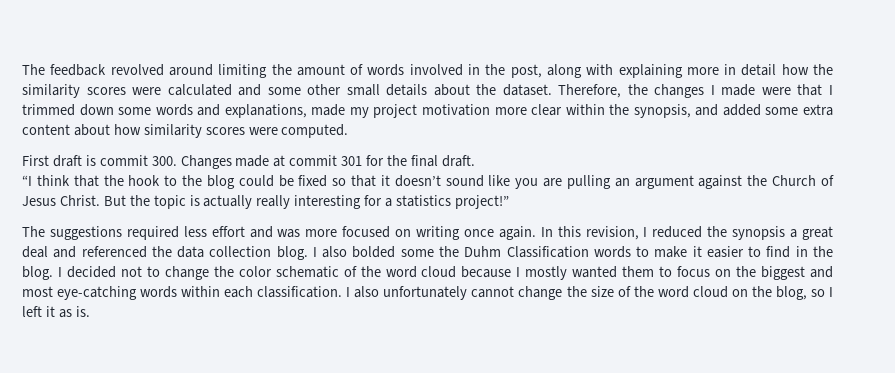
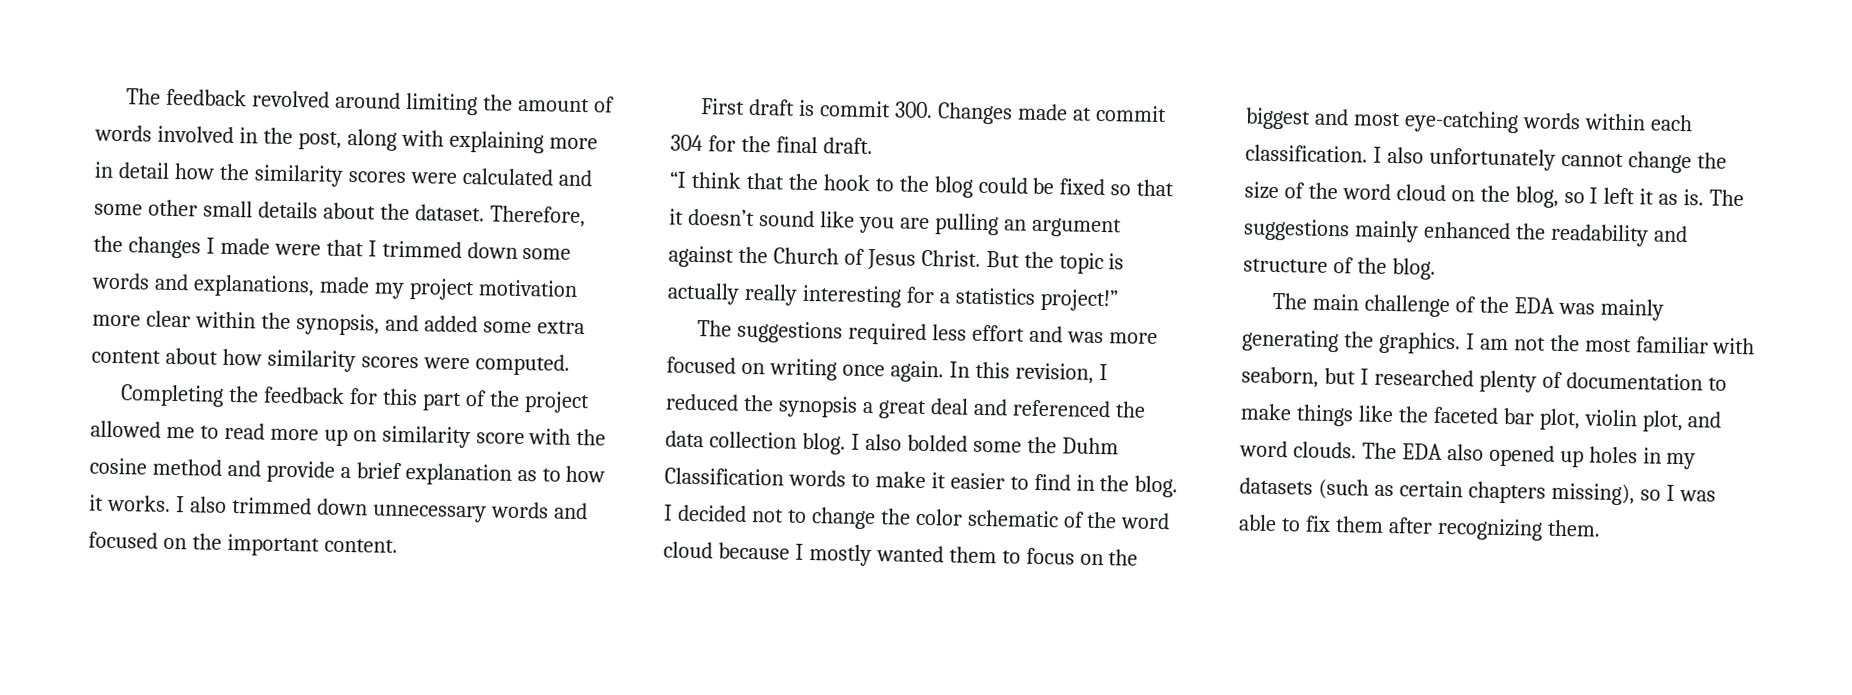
+ Completing the feedback for this part of the project allowed me to read more up on similarity score with the cosine method and provide a brief explanation as to how it works. I also trimmed down unnecessary words and focused on the important content.
- First draft is commit 300. Changes made at commit 301 for the final draft.
+ First draft is commit 300. Changes made at commit 304 for the final draft.
+ The suggestions mainly enhanced the readability and structure of the blog.
+ The main challenge of the EDA was mainly generating the graphics. I am not the most familiar with seaborn, but I researched plenty of documentation to make things like the faceted bar plot, violin plot, and word clouds. The EDA also opened up holes in my datasets (such as certain chapters missing), so I was able to fix them after recognizing them.

